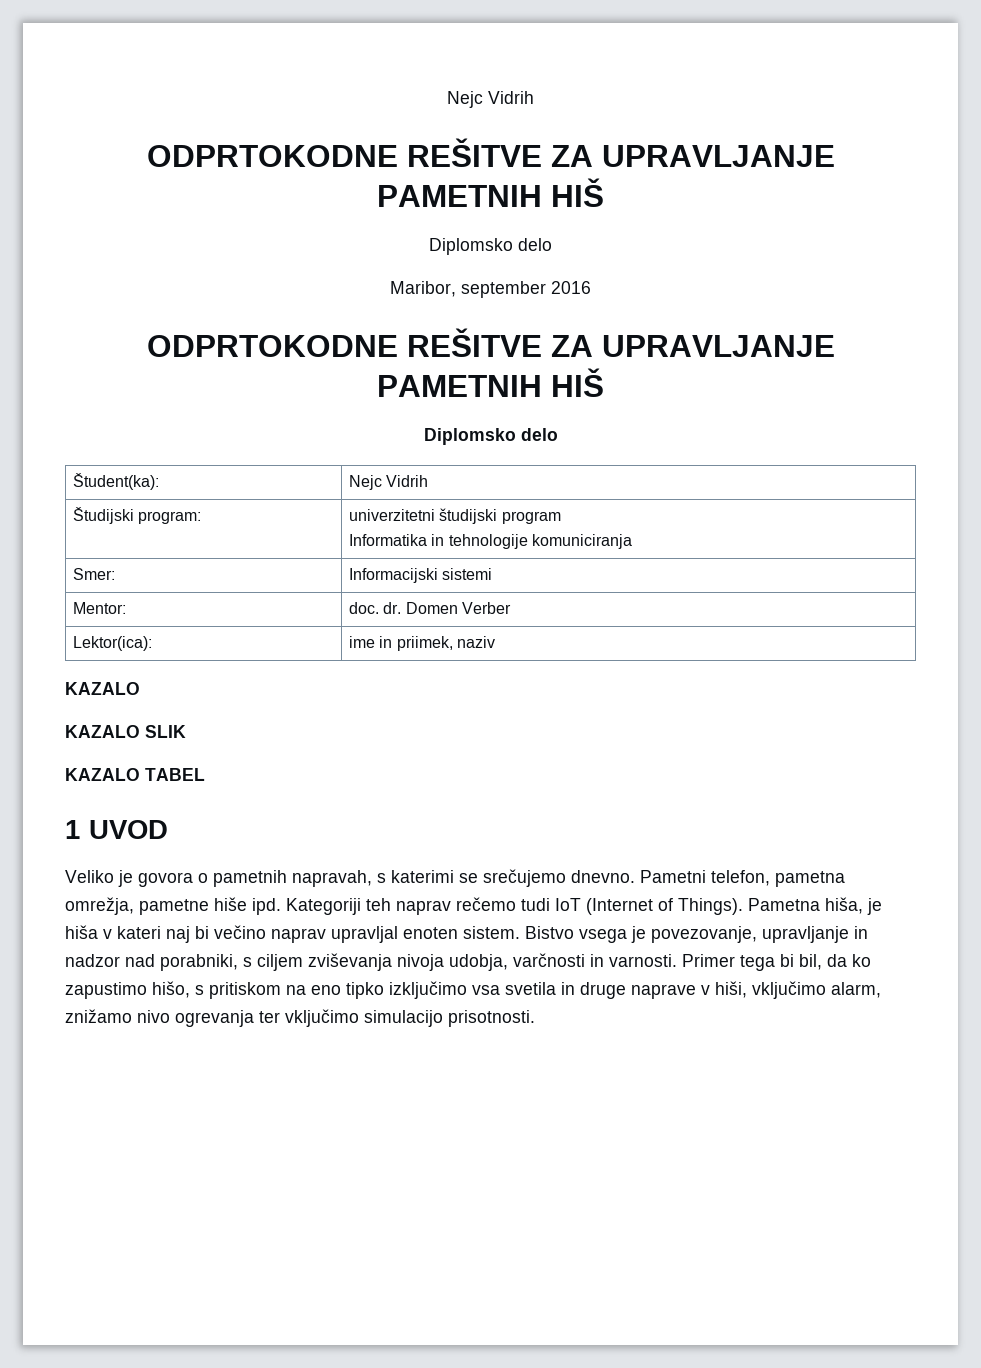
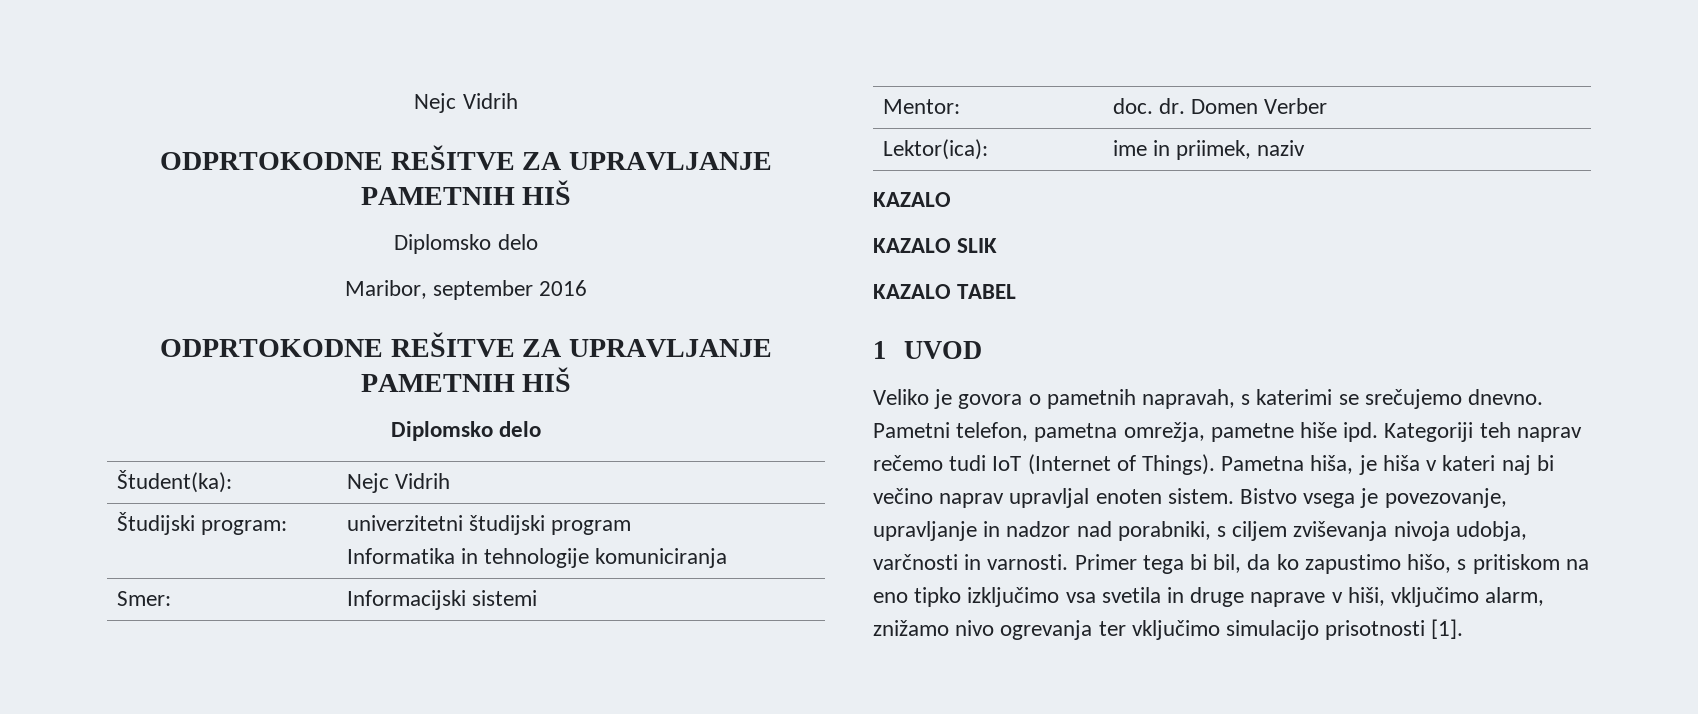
- Primer tega bi bil, da ko zapustimo hišo, s pritiskom na eno tipko izključimo vsa svetila in druge naprave v hiši, vključimo alarm, znižamo nivo ogrevanja ter vključimo simulacijo prisotnosti.
+ Primer tega bi bil, da ko zapustimo hišo, s pritiskom na eno tipko izključimo vsa svetila in druge naprave v hiši, vključimo alarm, znižamo nivo ogrevanja ter vključimo simulacijo prisotnosti [1].

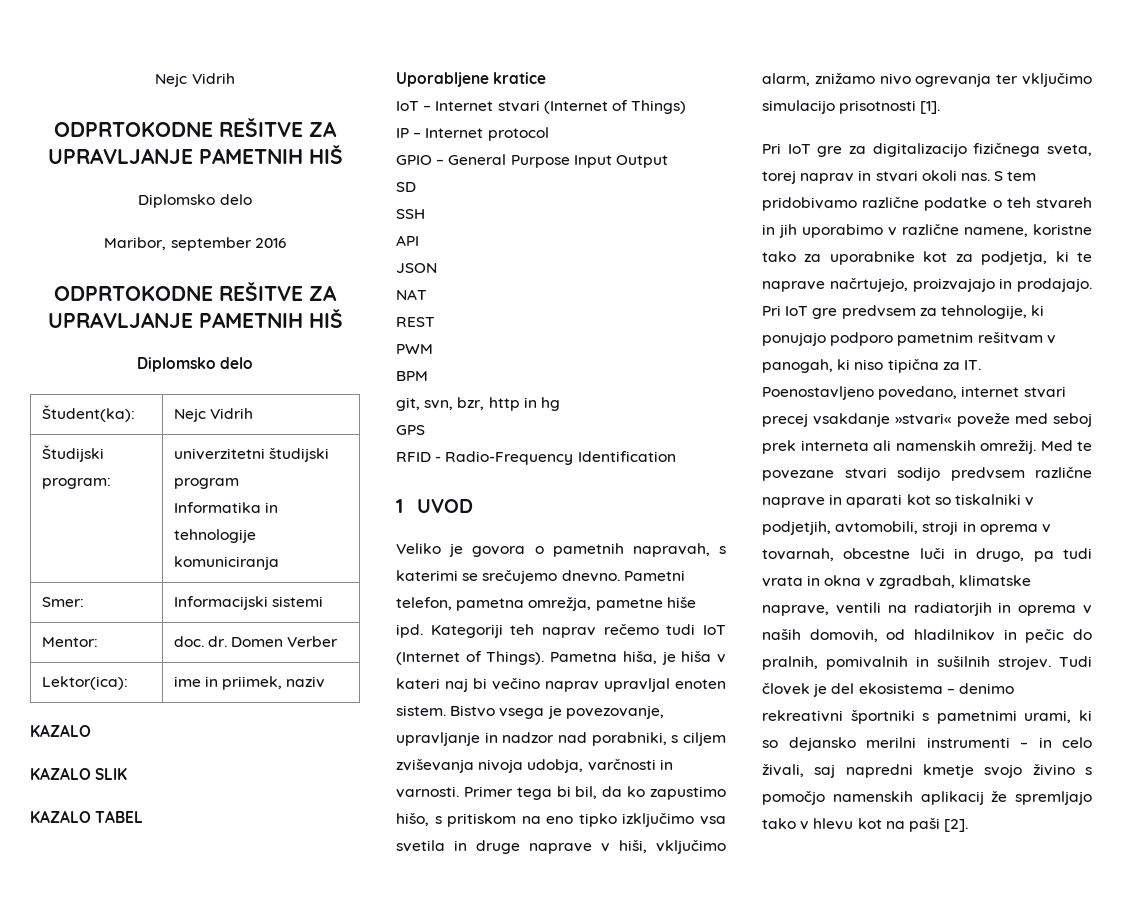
+ Uporabljene kratice
+ IoT – Internet stvari (Internet of Things)
+ IP – Internet protocol
+ GPIO – General Purpose Input Output
+ SD
+ SSH
+ API
+ JSON
+ NAT
+ REST
+ PWM
+ BPM
+ git, svn, bzr, http in hg
+ GPS
+ RFID - Radio-Frequency Identification
+ Pri IoT gre za digitalizacijo fizičnega sveta, torej naprav in stvari okoli nas. S tem pridobivamo različne podatke o teh stvareh in jih uporabimo v različne namene, koristne tako za uporabnike kot za podjetja, ki te naprave načrtujejo, proizvajajo in prodajajo. Pri IoT gre predvsem za tehnologije, ki ponujajo podporo pametnim rešitvam v panogah, ki niso tipična za IT. Poenostavljeno povedano, internet stvari precej vsakdanje »stvari« poveže med seboj prek interneta ali namenskih omrežij. Med te povezane stvari sodijo predvsem različne naprave in aparati kot so tiskalniki v podjetjih, avtomobili, stroji in oprema v tovarnah, obcestne luči in drugo, pa tudi vrata in okna v zgradbah, klimatske naprave, ventili na radiatorjih in oprema v naših domovih, od hladilnikov in pečic do pralnih, pomivalnih in sušilnih strojev. Tudi človek je del ekosistema – denimo rekreativni športniki s pametnimi urami, ki so dejansko merilni instrumenti – in celo živali, saj napredni kmetje svojo živino s pomočjo namenskih aplikacij že spremljajo tako v hlevu kot na paši [2].

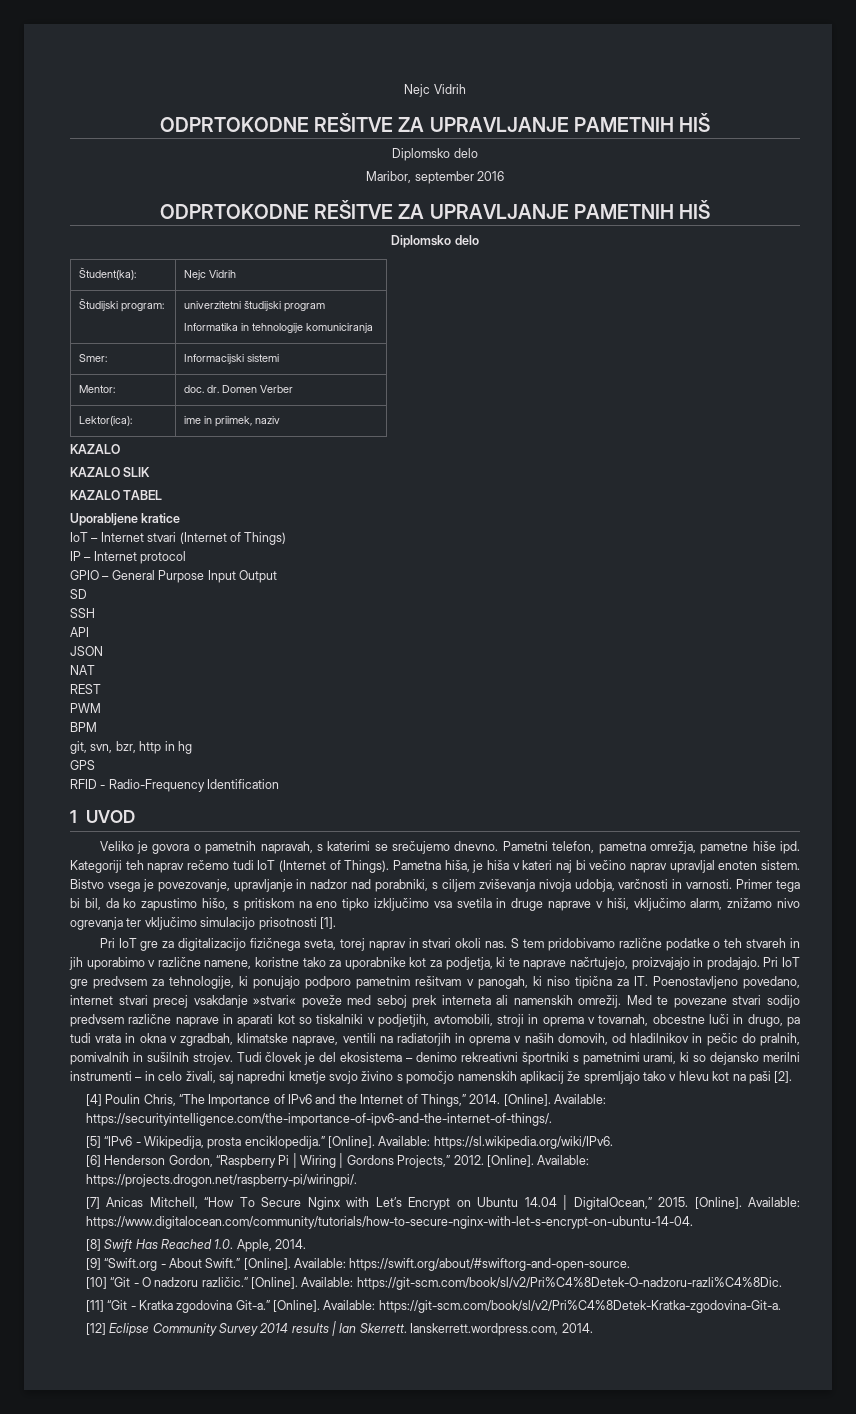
+ [4] Poulin Chris, “The Importance of IPv6 and the Internet of Things,” 2014. [Online]. Available: https://securityintelligence.com/the-importance-of-ipv6-and-the-internet-of-things/.
+ [5] “IPv6 - Wikipedija, prosta enciklopedija.” [Online]. Available: https://sl.wikipedia.org/wiki/IPv6.
+ [6] Henderson Gordon, “Raspberry Pi | Wiring | Gordons Projects,” 2012. [Online]. Available: https://projects.drogon.net/raspberry-pi/wiringpi/.
+ [7] Anicas Mitchell, “How To Secure Nginx with Let’s Encrypt on Ubuntu 14.04 | DigitalOcean,” 2015. [Online]. Available: https://www.digitalocean.com/community/tutorials/how-to-secure-nginx-with-let-s-encrypt-on-ubuntu-14-04.
+ [8] Swift Has Reached 1.0. Apple, 2014.
+ [9] “Swift.org - About Swift.” [Online]. Available: https://swift.org/about/#swiftorg-and-open-source.
+ [10] “Git - O nadzoru različic.” [Online]. Available: https://git-scm.com/book/sl/v2/Pri%C4%8Detek-O-nadzoru-razli%C4%8Dic.
+ [11] “Git - Kratka zgodovina Git-a.” [Online]. Available: https://git-scm.com/book/sl/v2/Pri%C4%8Detek-Kratka-zgodovina-Git-a.
+ [12] Eclipse Community Survey 2014 results | Ian Skerrett. Ianskerrett.wordpress.com, 2014.

